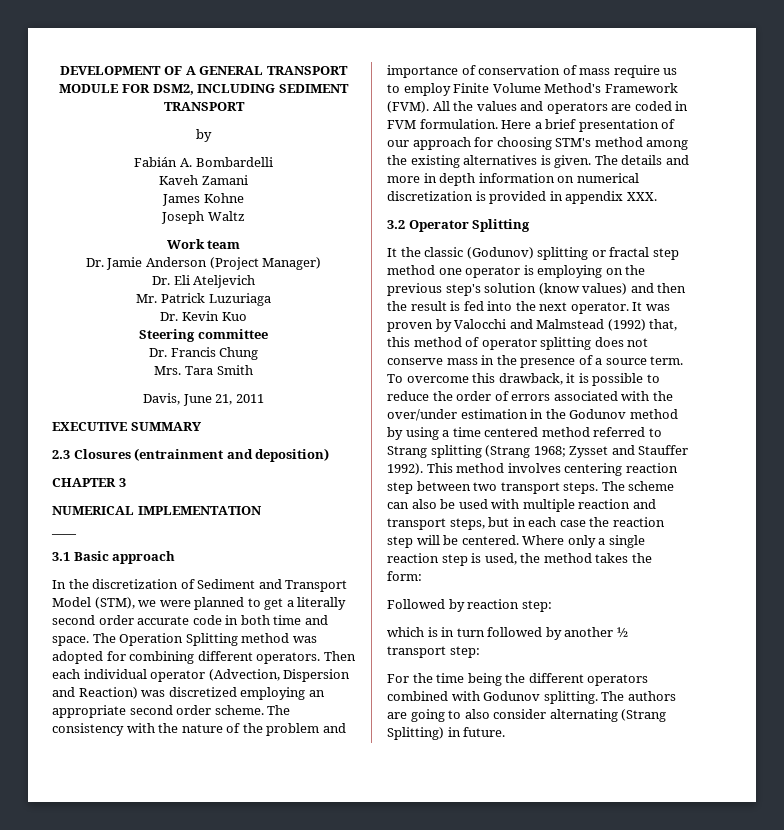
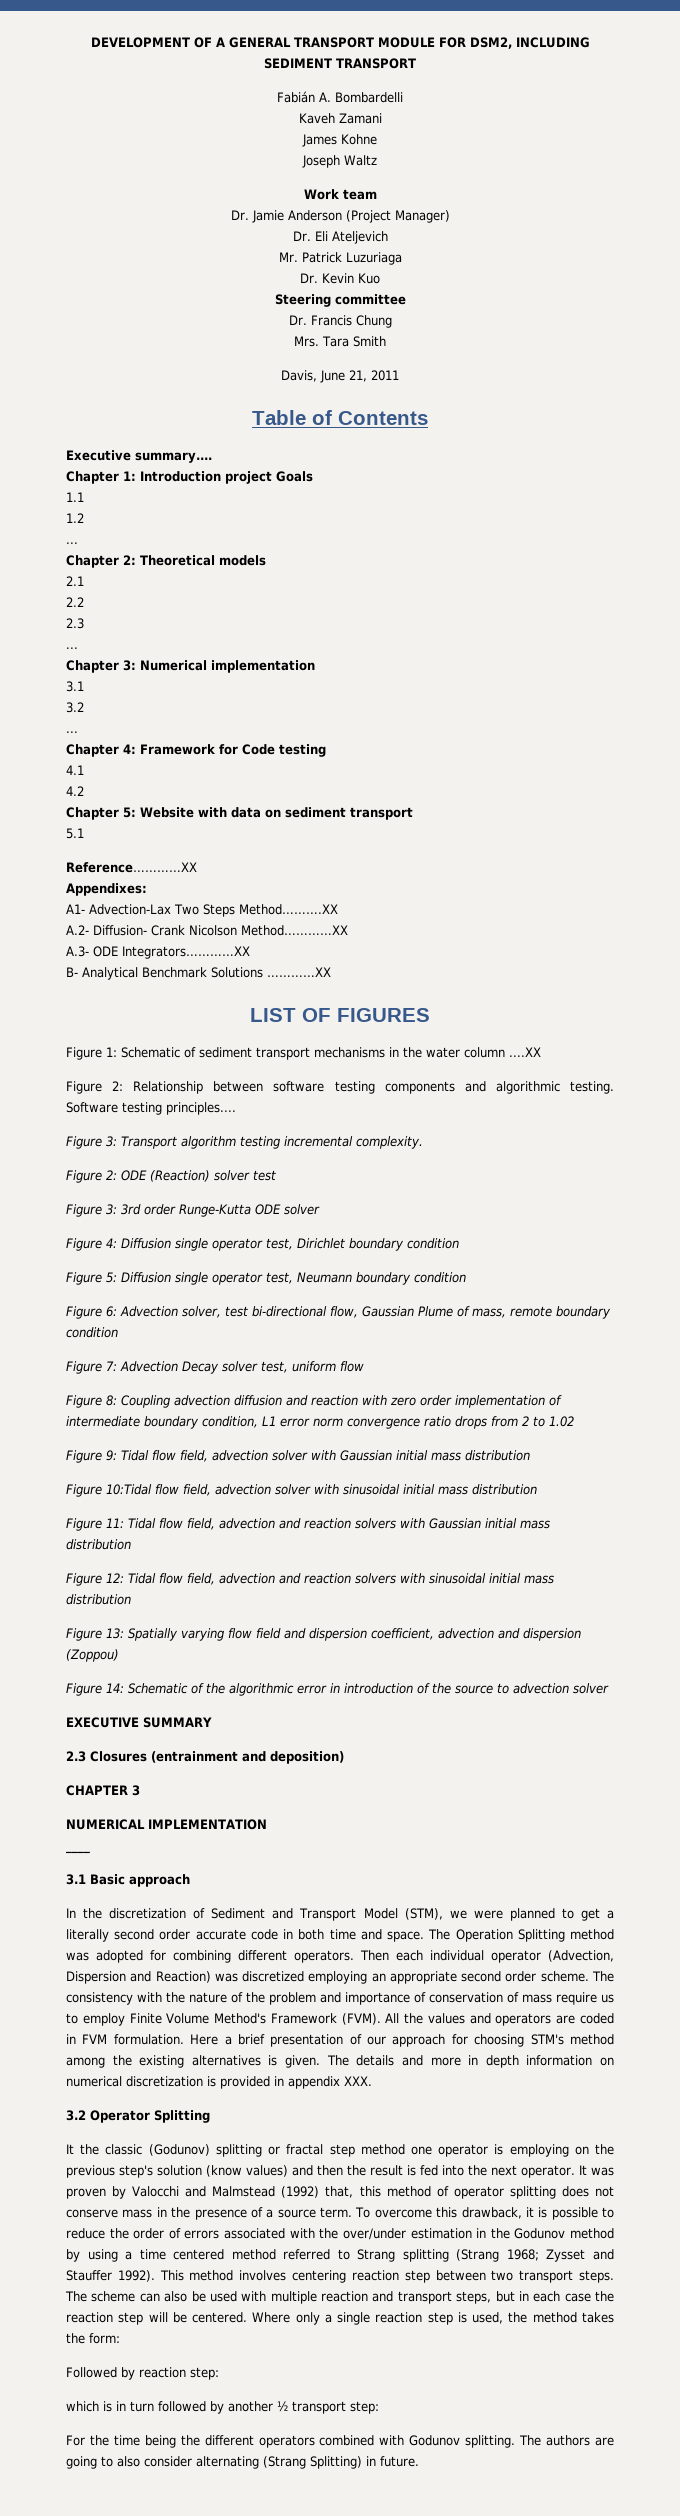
  DEVELOPMENT OF A GENERAL TRANSPORT MODULE FOR DSM2, INCLUDING SEDIMENT TRANSPORT
- by
+ Table of Contents
+ Executive summary....
+ Chapter 1: Introduction project Goals
+ 1.1
+ 1.2
+ ...
+ Chapter 2: Theoretical models
+ 2.1
+ 2.2
+ 2.3
+ ...
+ Chapter 3: Numerical implementation
+ 3.1
+ 3.2
+ ...
+ Chapter 4: Framework for Code testing
+ 4.1
+ 4.2
+ Chapter 5: Website with data on sediment transport
+ 5.1
+ Reference…………XX
+ Appendixes:
+ A1- Advection-Lax Two Steps Method……….XX
+ A.2- Diffusion- Crank Nicolson Method…………XX
+ A.3- ODE Integrators…………XX
+ B- Analytical Benchmark Solutions …………XX
+ LIST OF FIGURES
+ Figure 1: Schematic of sediment transport mechanisms in the water column ....XX
+ Figure 2: Relationship between software testing components and algorithmic testing. Software testing principles....
+ Figure 3: Transport algorithm testing incremental complexity.
+ Figure 2: ODE (Reaction) solver test
+ Figure 3: 3rd order Runge-Kutta ODE solver
+ Figure 4: Diffusion single operator test, Dirichlet boundary condition
+ Figure 5: Diffusion single operator test, Neumann boundary condition
+ Figure 6: Advection solver, test bi-directional flow, Gaussian Plume of mass, remote boundary condition
+ Figure 7: Advection Decay solver test, uniform flow
+ Figure 8: Coupling advection diffusion and reaction with zero order implementation of intermediate boundary condition, L1 error norm convergence ratio drops from 2 to 1.02
+ Figure 9: Tidal flow field, advection solver with Gaussian initial mass distribution
+ Figure 10:Tidal flow field, advection solver with sinusoidal initial mass distribution
+ Figure 11: Tidal flow field, advection and reaction solvers with Gaussian initial mass distribution
+ Figure 12: Tidal flow field, advection and reaction solvers with sinusoidal initial mass distribution
+ Figure 13: Spatially varying flow field and dispersion coefficient, advection and dispersion (Zoppou)
+ Figure 14: Schematic of the algorithmic error in introduction of the source to advection solver

